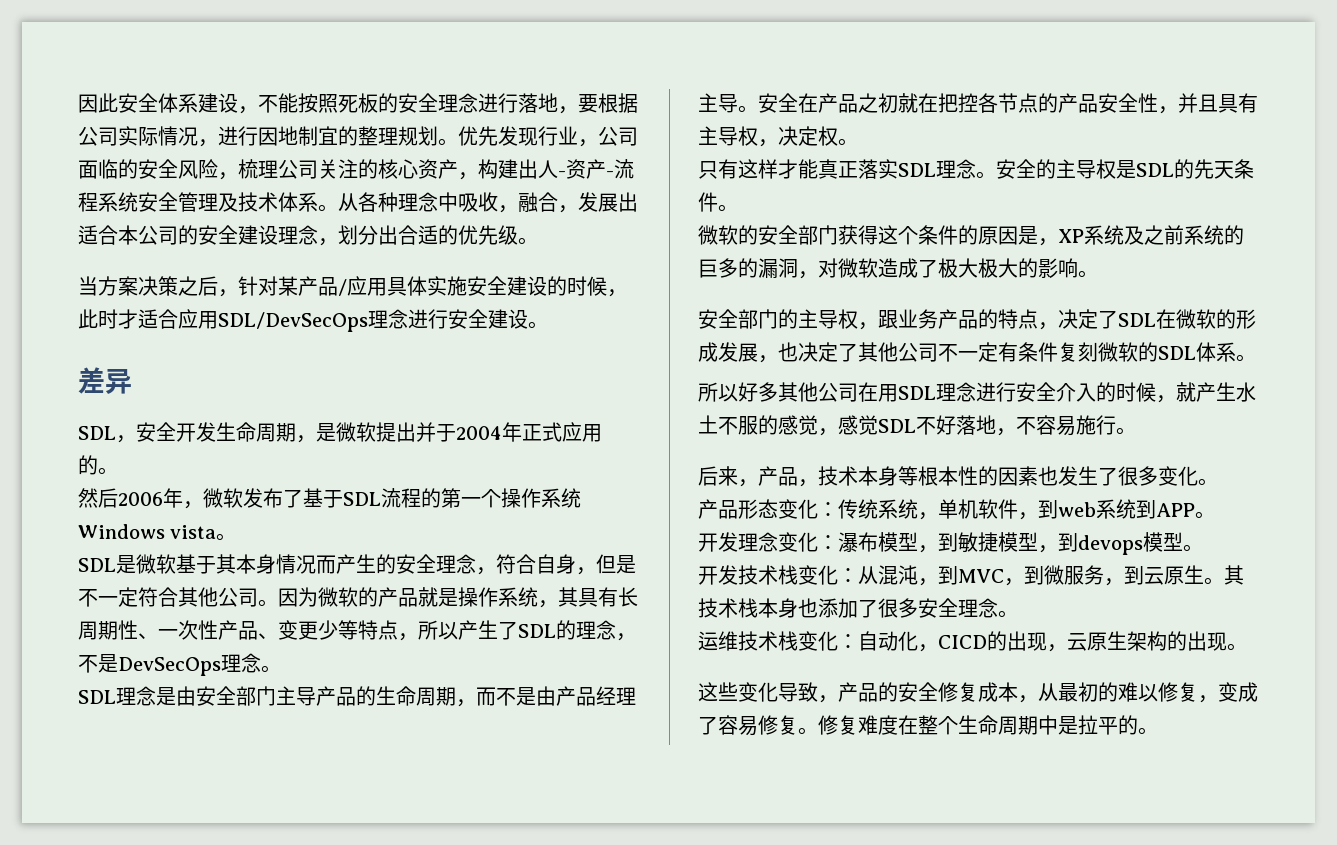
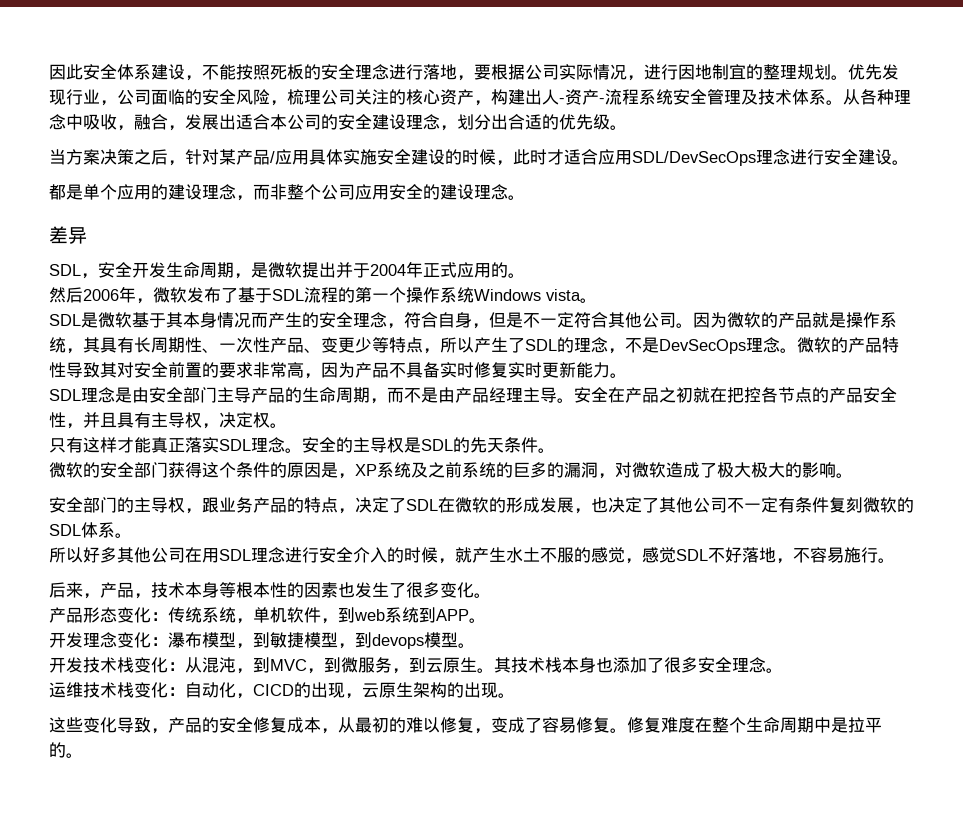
+ 都是单个应用的建设理念，而非整个公司应用安全的建设理念。
+ 微软的产品特性导致其对安全前置的要求非常高，因为产品不具备实时修复实时更新能力。

